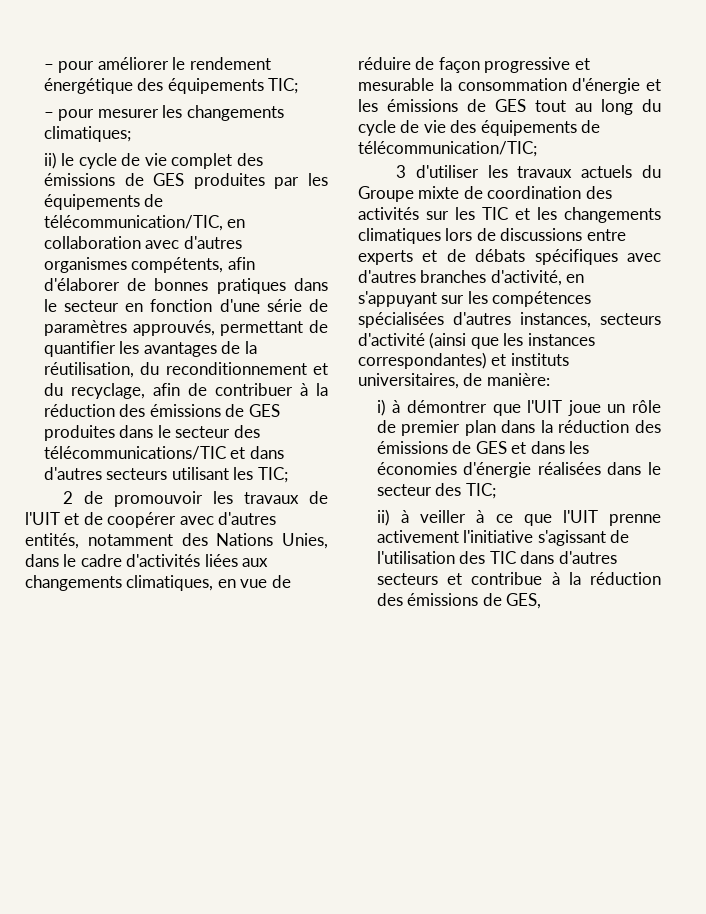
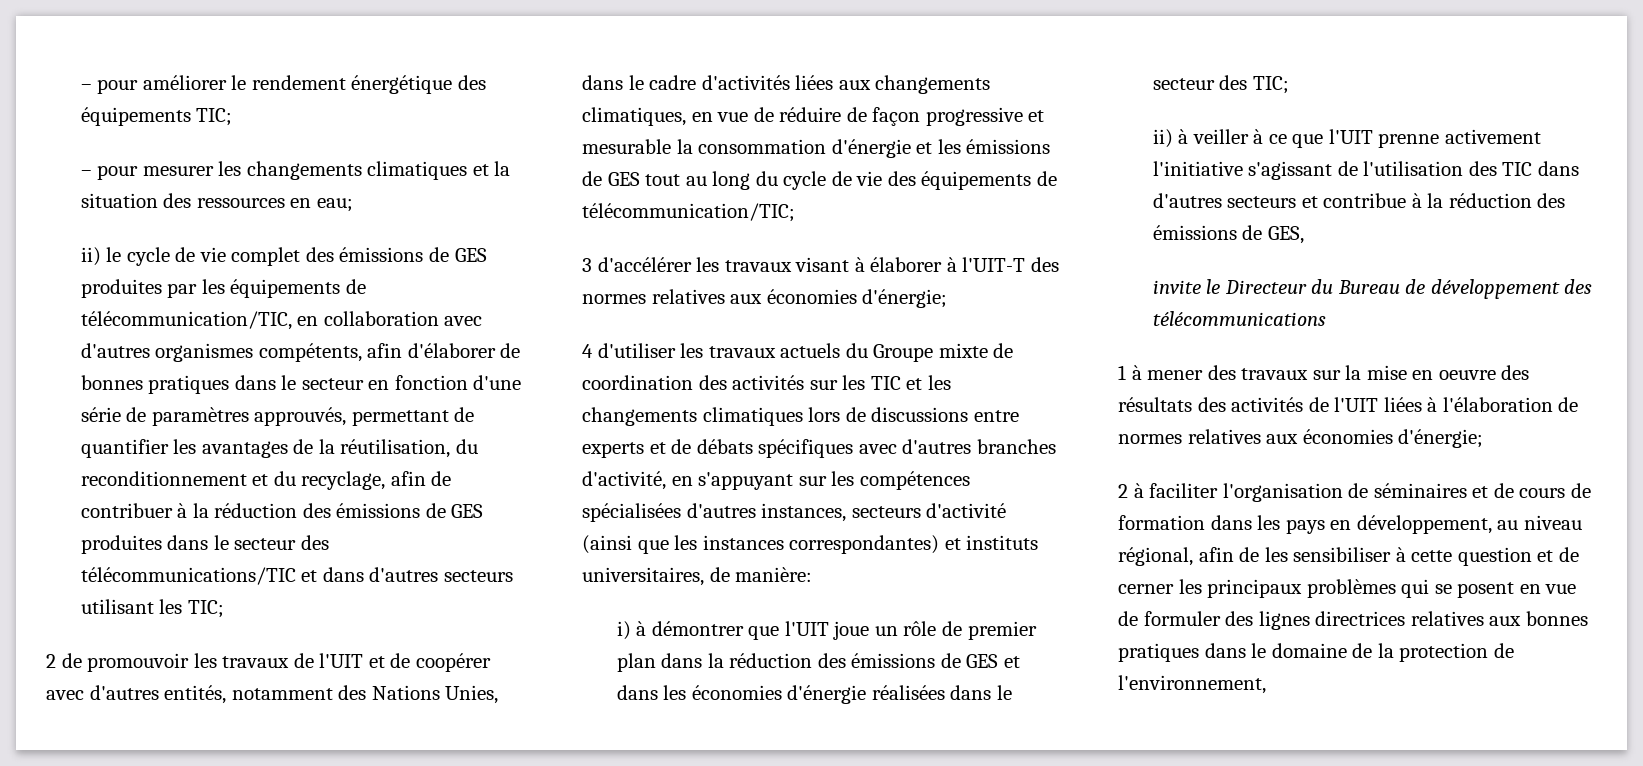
- – pour mesurer les changements climatiques;
+ – pour mesurer les changements climatiques et la situation des ressources en eau;
- 3 d'utiliser les travaux actuels du Groupe mixte de coordination des activités sur les TIC et les changements climatiques lors de discussions entre experts et de débats spécifiques avec d'autres branches d'activité, en s'appuyant sur les compétences spécialisées d'autres instances, secteurs d'activité (ainsi que les instances correspondantes) et instituts universitaires, de manière:
+ 3 d'accélérer les travaux visant à élaborer à l'UIT-T des normes relatives aux économies d'énergie;
+ 4 d'utiliser les travaux actuels du Groupe mixte de coordination des activités sur les TIC et les changements climatiques lors de discussions entre experts et de débats spécifiques avec d'autres branches d'activité, en s'appuyant sur les compétences spécialisées d'autres instances, secteurs d'activité (ainsi que les instances correspondantes) et instituts universitaires, de manière:
+ invite le Directeur du Bureau de développement des télécommunications
+ 1 à mener des travaux sur la mise en oeuvre des résultats des activités de l'UIT liées à l'élaboration de normes relatives aux économies d'énergie;
+ 2 à faciliter l'organisation de séminaires et de cours de formation dans les pays en développement, au niveau régional, afin de les sensibiliser à cette question et de cerner les principaux problèmes qui se posent en vue de formuler des lignes directrices relatives aux bonnes pratiques dans le domaine de la protection de l'environnement,

